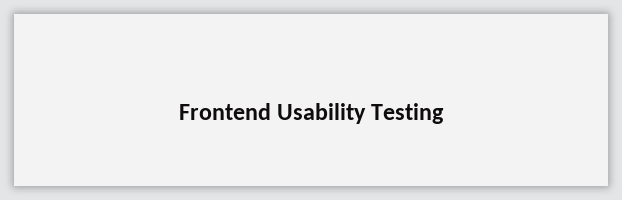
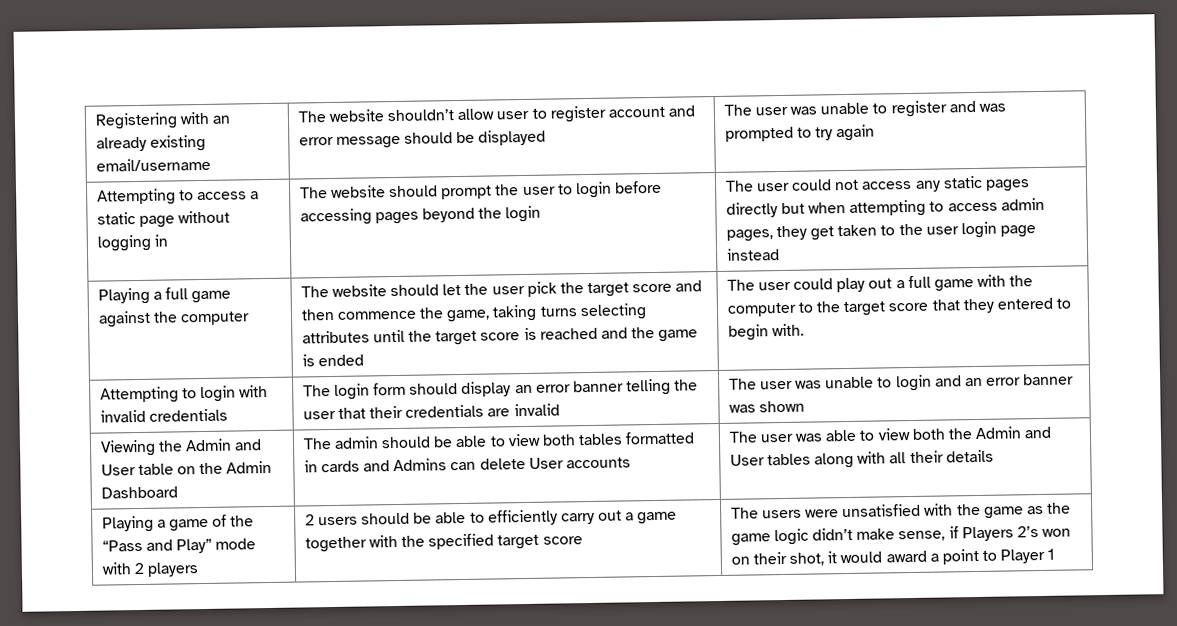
- Frontend Usability Testing
+ Registering with an already existing email/username | The website shouldn’t allow user to register account and error message should be displayed | The user was unable to register and was prompted to try again
+ Attempting to access a static page without logging in | The website should prompt the user to login before accessing pages beyond the login | The user could not access any static pages directly but when attempting to access admin pages, they get taken to the user login page instead
+ Playing a full game against the computer | The website should let the user pick the target score and then commence the game, taking turns selecting attributes until the target score is reached and the game is ended | The user could play out a full game with the computer to the target score that they entered to begin with.
+ Attempting to login with invalid credentials | The login form should display an error banner telling the user that their credentials are invalid | The user was unable to login and an error banner was shown
+ Viewing the Admin and User table on the Admin Dashboard | The admin should be able to view both tables formatted in cards and Admins can delete User accounts | The user was able to view both the Admin and User tables along with all their details
+ Playing a game of the “Pass and Play” mode with 2 players | 2 users should be able to efficiently carry out a game together with the specified target score | The users were unsatisfied with the game as the game logic didn’t make sense, if Players 2’s won on their shot, it would award a point to Player 1

